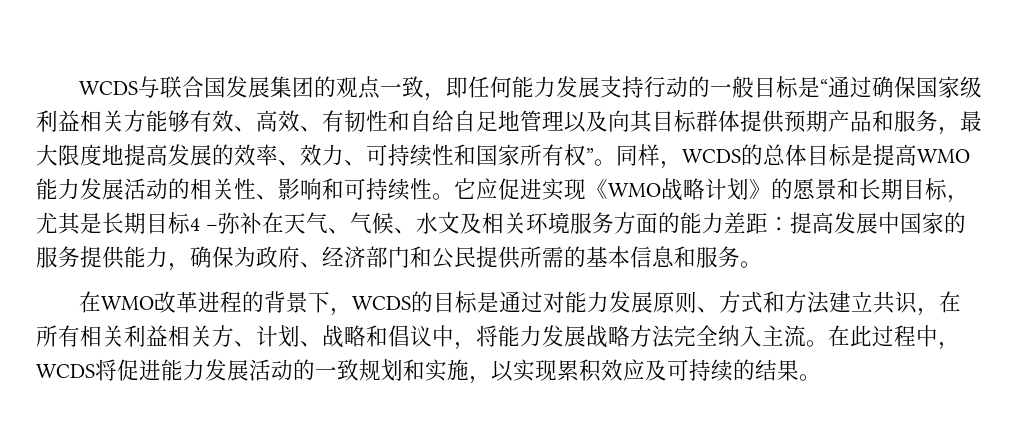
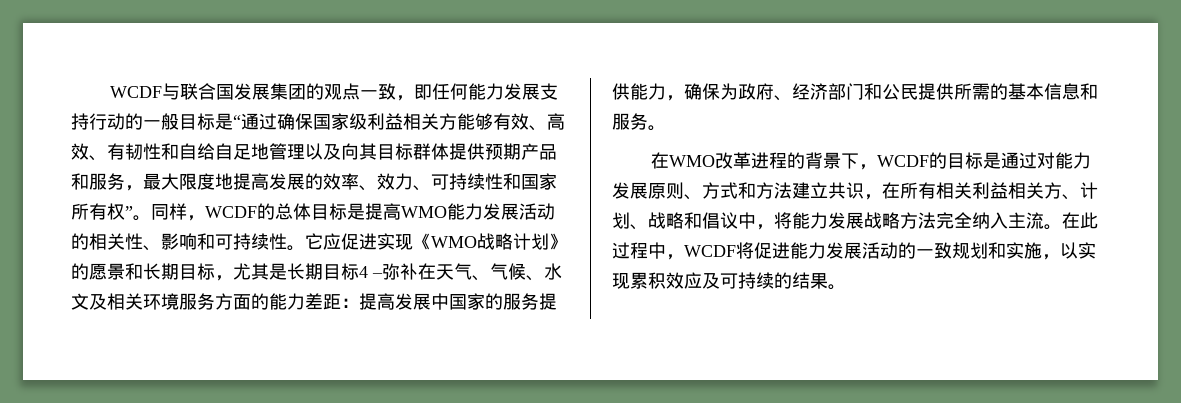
- WCDS与联合国发展集团的观点一致，即任何能力发展支持行动的一般目标是“通过确保国家级利益相关方能够有效、高效、有韧性和自给自足地管理以及向其目标群体提供预期产品和服务，最大限度地提高发展的效率、效力、可持续性和国家所有权”。
+ WCDF与联合国发展集团的观点一致，即任何能力发展支持行动的一般目标是“通过确保国家级利益相关方能够有效、高效、有韧性和自给自足地管理以及向其目标群体提供预期产品和服务，最大限度地提高发展的效率、效力、可持续性和国家所有权”。
- 同样，WCDS的总体目标是提高WMO能力发展活动的相关性、影响和可持续性。
+ 同样，WCDF的总体目标是提高WMO能力发展活动的相关性、影响和可持续性。
- 在WMO改革进程的背景下，WCDS的目标是通过对能力发展原则、方式和方法建立共识，在所有相关利益相关方、计划、战略和倡议中，将能力发展战略方法完全纳入主流。
+ 在WMO改革进程的背景下，WCDF的目标是通过对能力发展原则、方式和方法建立共识，在所有相关利益相关方、计划、战略和倡议中，将能力发展战略方法完全纳入主流。
- 在此过程中，WCDS将促进能力发展活动的一致规划和实施，以实现累积效应及可持续的结果。
+ 在此过程中，WCDF将促进能力发展活动的一致规划和实施，以实现累积效应及可持续的结果。

